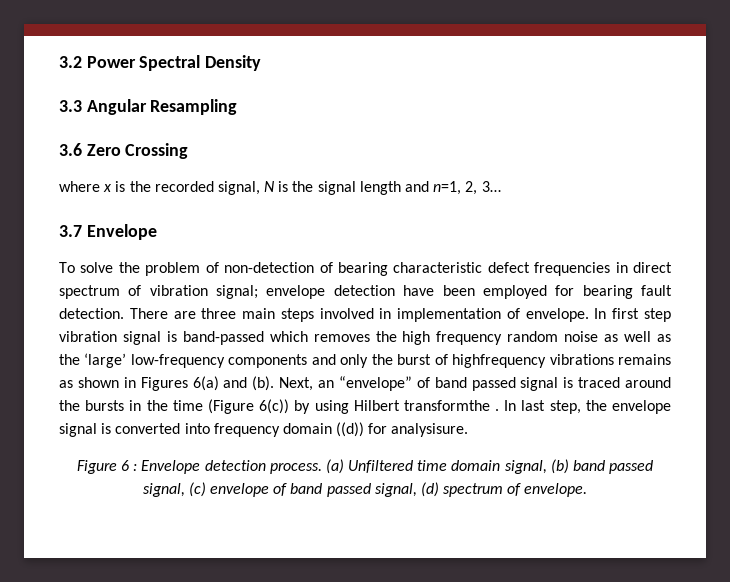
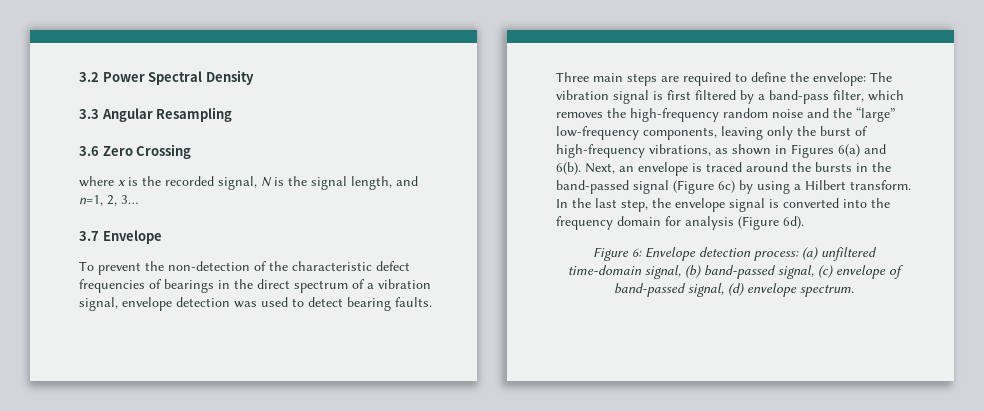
- where x is the recorded signal, N is the signal length and n=1, 2, 3…
+ where x is the recorded signal, N is the signal length, and n=1, 2, 3…
- To solve the problem of non-detection of bearing characteristic defect frequencies in direct spectrum of vibration signal; envelope detection have been employed for bearing fault detection. There are three main steps involved in implementation of envelope. In first step vibration signal is band-passed which removes the high frequency random noise as well as the ‘large’ low-frequency components and only the burst of highfrequency vibrations remains as shown in Figures 6(a) and (b).
+ To prevent the non-detection of the characteristic defect frequencies of bearings in the direct spectrum of a vibration signal, envelope detection was used to detect bearing faults. Three main steps are required to define the envelope: The vibration signal is first filtered by a band-pass filter, which removes the high-frequency random noise and the “large” low-frequency components, leaving only the burst of high-frequency vibrations, as shown in Figures 6(a) and 6(b).
- Next, an “envelope” of band passed signal is traced around the bursts in the time (Figure 6(c)) by using Hilbert transformthe . In last step, the envelope signal is converted into frequency domain ((d)) for analysisure.
- Figure 6 : Envelope detection process. (a) Unfiltered time domain signal, (b) band passed signal, (c) envelope of band passed signal, (d) spectrum of envelope.
+ Next, an envelope is traced around the bursts in the band-passed signal (Figure 6c) by using a Hilbert transform. In the last step, the envelope signal is converted into the frequency domain for analysis (Figure 6d).
+ Figure 6: Envelope detection process: (a) unfiltered time-domain signal, (b) band-passed signal, (c) envelope of band-passed signal, (d) envelope spectrum.

